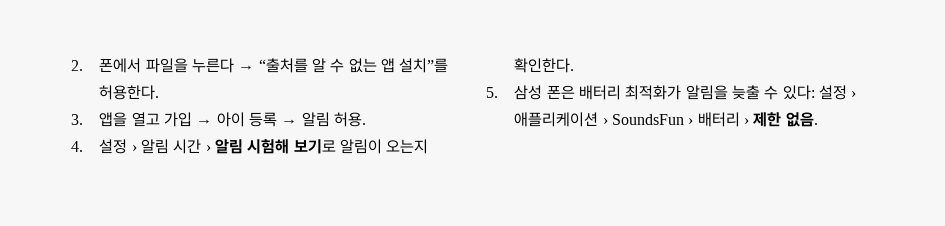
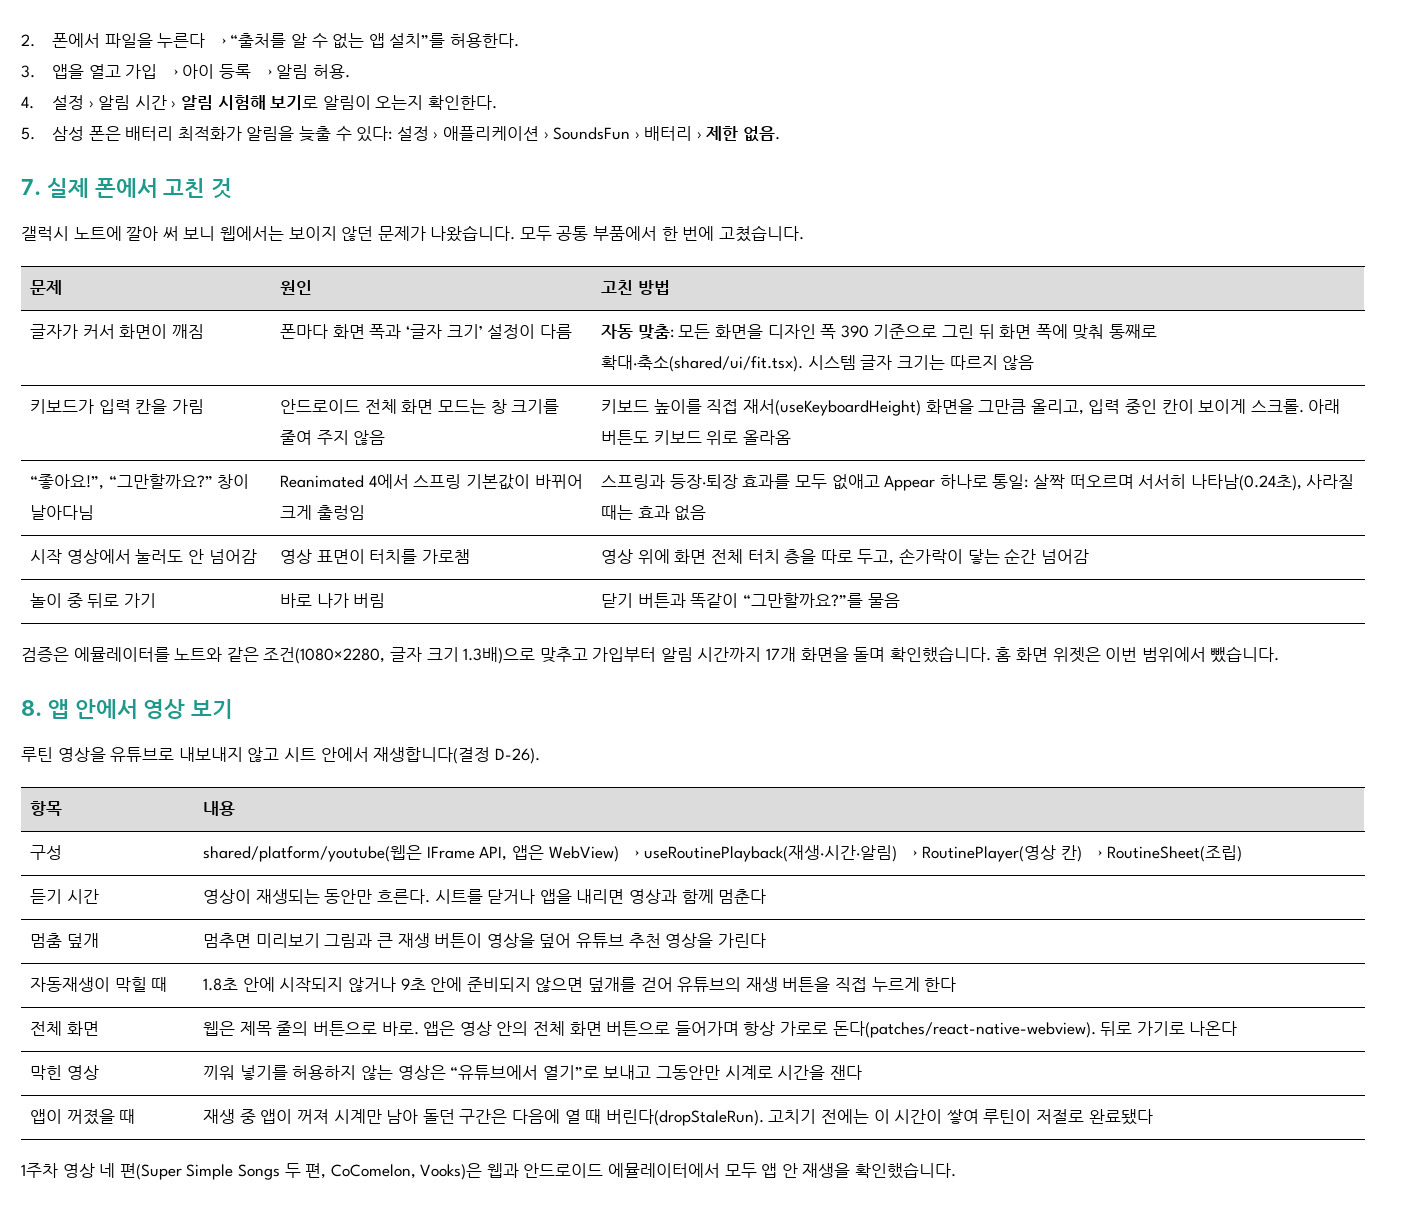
+ 7. 실제 폰에서 고친 것
+ 갤럭시 노트에 깔아 써 보니 웹에서는 보이지 않던 문제가 나왔습니다. 모두 공통 부품에서 한 번에 고쳤습니다.
+ 문제 | 원인 | 고친 방법
+ 글자가 커서 화면이 깨짐 | 폰마다 화면 폭과 ‘글자 크기’ 설정이 다름 | 자동 맞춤: 모든 화면을 디자인 폭 390 기준으로 그린 뒤 화면 폭에 맞춰 통째로 확대·축소(shared/ui/fit.tsx). 시스템 글자 크기는 따르지 않음
+ 키보드가 입력 칸을 가림 | 안드로이드 전체 화면 모드는 창 크기를 줄여 주지 않음 | 키보드 높이를 직접 재서(useKeyboardHeight) 화면을 그만큼 올리고, 입력 중인 칸이 보이게 스크롤. 아래 버튼도 키보드 위로 올라옴
+ “좋아요!”, “그만할까요?” 창이 날아다님 | Reanimated 4에서 스프링 기본값이 바뀌어 크게 출렁임 | 스프링과 등장·퇴장 효과를 모두 없애고 Appear 하나로 통일: 살짝 떠오르며 서서히 나타남(0.24초), 사라질 때는 효과 없음
+ 시작 영상에서 눌러도 안 넘어감 | 영상 표면이 터치를 가로챔 | 영상 위에 화면 전체 터치 층을 따로 두고, 손가락이 닿는 순간 넘어감
+ 놀이 중 뒤로 가기 | 바로 나가 버림 | 닫기 버튼과 똑같이 “그만할까요?”를 물음
+ 검증은 에뮬레이터를 노트와 같은 조건(1080×2280, 글자 크기 1.3배)으로 맞추고 가입부터 알림 시간까지 17개 화면을 돌며 확인했습니다. 홈 화면 위젯은 이번 범위에서 뺐습니다.
+ 8. 앱 안에서 영상 보기
+ 루틴 영상을 유튜브로 내보내지 않고 시트 안에서 재생합니다(결정 D-26).
+ 항목 | 내용
+ 구성 | shared/platform/youtube(웹은 IFrame API, 앱은 WebView) → useRoutinePlayback(재생·시간·알림) → RoutinePlayer(영상 칸) → RoutineSheet(조립)
+ 듣기 시간 | 영상이 재생되는 동안만 흐른다. 시트를 닫거나 앱을 내리면 영상과 함께 멈춘다
+ 멈춤 덮개 | 멈추면 미리보기 그림과 큰 재생 버튼이 영상을 덮어 유튜브 추천 영상을 가린다
+ 자동재생이 막힐 때 | 1.8초 안에 시작되지 않거나 9초 안에 준비되지 않으면 덮개를 걷어 유튜브의 재생 버튼을 직접 누르게 한다
+ 전체 화면 | 웹은 제목 줄의 버튼으로 바로. 앱은 영상 안의 전체 화면 버튼으로 들어가며 항상 가로로 돈다(patches/react-native-webview). 뒤로 가기로 나온다
+ 막힌 영상 | 끼워 넣기를 허용하지 않는 영상은 “유튜브에서 열기”로 보내고 그동안만 시계로 시간을 잰다
+ 앱이 꺼졌을 때 | 재생 중 앱이 꺼져 시계만 남아 돌던 구간은 다음에 열 때 버린다(dropStaleRun). 고치기 전에는 이 시간이 쌓여 루틴이 저절로 완료됐다
+ 1주차 영상 네 편(Super Simple Songs 두 편, CoComelon, Vooks)은 웹과 안드로이드 에뮬레이터에서 모두 앱 안 재생을 확인했습니다.

